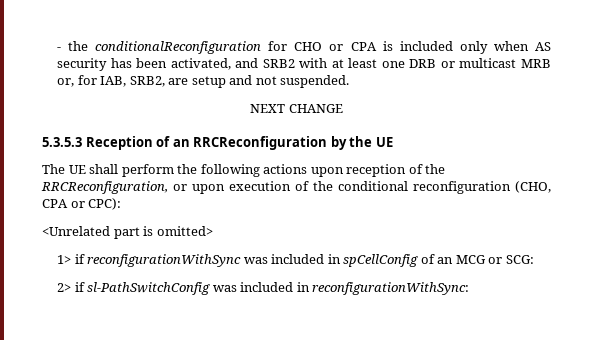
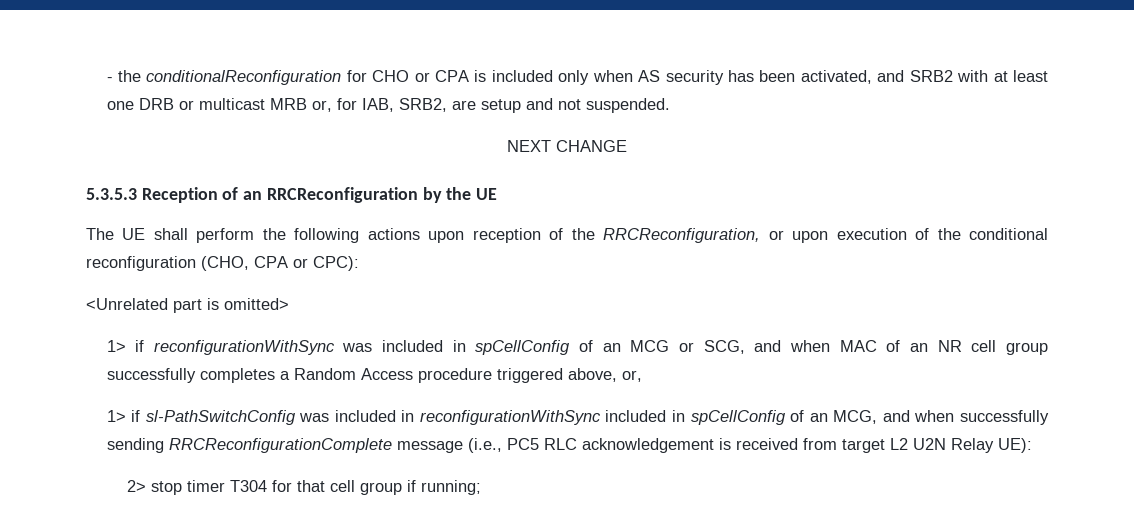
- 1> if reconfigurationWithSync was included in spCellConfig of an MCG or SCG:
- 2> if sl-PathSwitchConfig was included in reconfigurationWithSync:
+ 1> if reconfigurationWithSync was included in spCellConfig of an MCG or SCG, and when MAC of an NR cell group successfully completes a Random Access procedure triggered above, or,
+ 1> if sl-PathSwitchConfig was included in reconfigurationWithSync included in spCellConfig of an MCG, and when successfully sending RRCReconfigurationComplete message (i.e., PC5 RLC acknowledgement is received from target L2 U2N Relay UE):
+ 2> stop timer T304 for that cell group if running;

